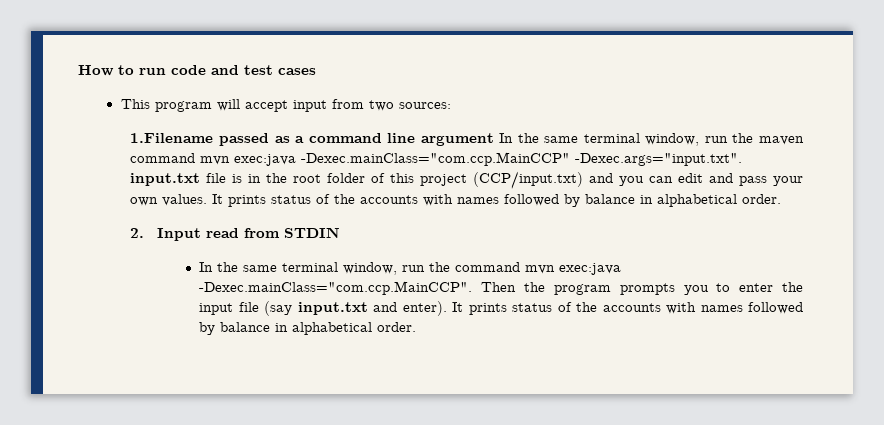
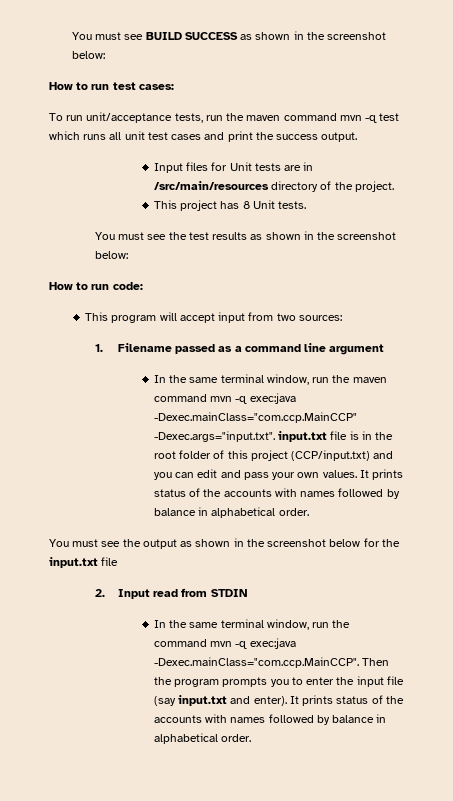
- How to run code and test cases
+ You must see BUILD SUCCESS as shown in the screenshot below:
+ How to run test cases:
+ To run unit/acceptance tests, run the maven command mvn -q test which runs all unit test cases and print the success output.
+ Input files for Unit tests are in /src/main/resources directory of the project.
+ This project has 8 Unit tests.
+ You must see the test results as shown in the screenshot below:
+ How to run code:
- 1.Filename passed as a command line argument In the same terminal window, run the maven command mvn exec:java -Dexec.mainClass="com.ccp.MainCCP" -Dexec.args="input.txt". input.txt file is in the root folder of this project (CCP/input.txt) and you can edit and pass your own values.
+ 1. Filename passed as a command line argument
+ In the same terminal window, run the maven command mvn -q exec:java -Dexec.mainClass="com.ccp.MainCCP" -Dexec.args="input.txt". input.txt file is in the root folder of this project (CCP/input.txt) and you can edit and pass your own values.
+ You must see the output as shown in the screenshot below for the input.txt file
- In the same terminal window, run the command mvn exec:java -Dexec.mainClass="com.ccp.MainCCP". Then the program prompts you to enter the input file (say input.txt and enter).
+ In the same terminal window, run the command mvn -q exec:java -Dexec.mainClass="com.ccp.MainCCP". Then the program prompts you to enter the input file (say input.txt and enter).

